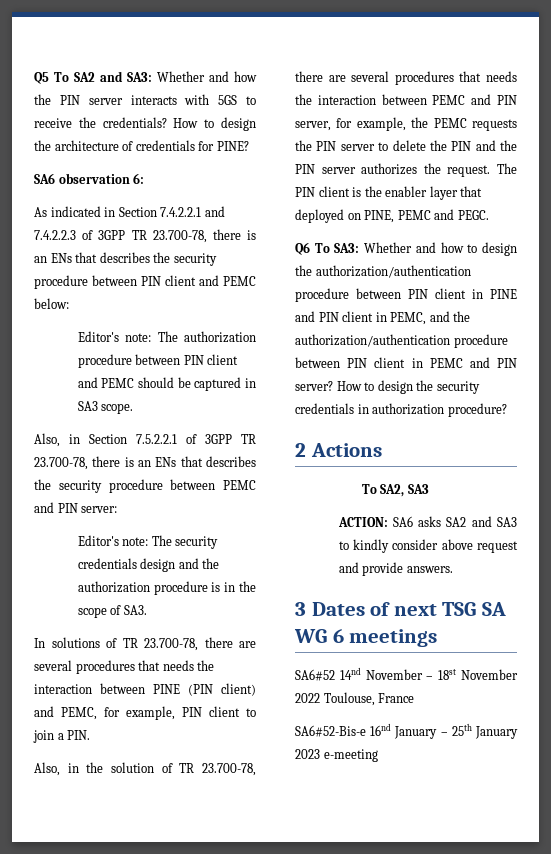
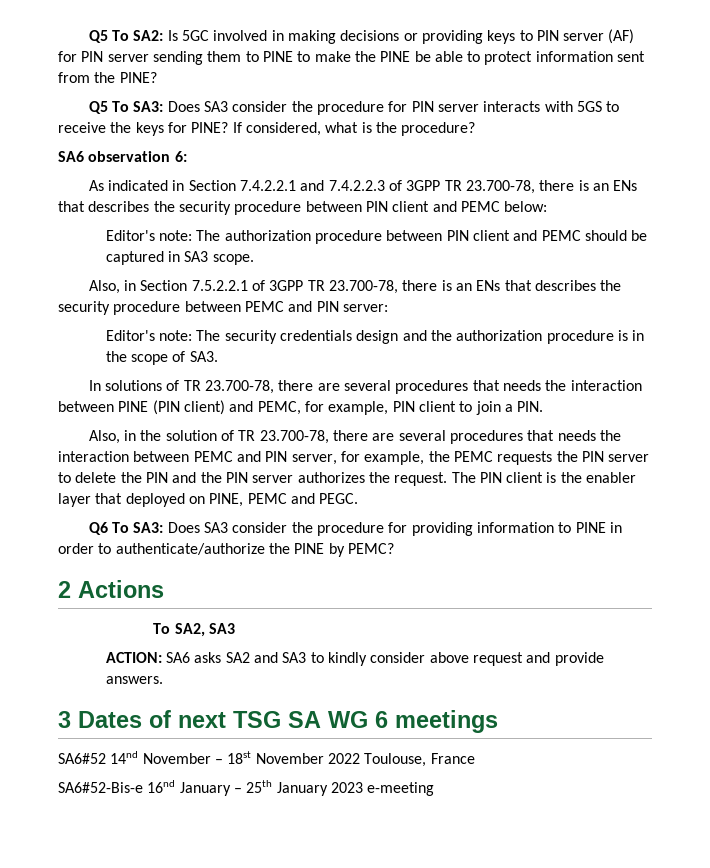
- Q5 To SA2 and SA3: Whether and how the PIN server interacts with 5GS to receive the credentials? How to design the architecture of credentials for PINE?
+ Q5 To SA2: Is 5GC involved in making decisions or providing keys to PIN server (AF) for PIN server sending them to PINE to make the PINE be able to protect information sent from the PINE?
+ Q5 To SA3: Does SA3 consider the procedure for PIN server interacts with 5GS to receive the keys for PINE? If considered, what is the procedure?
- Q6 To SA3: Whether and how to design the authorization/authentication procedure between PIN client in PINE and PIN client in PEMC, and the authorization/authentication procedure between PIN client in PEMC and PIN server? How to design the security credentials in authorization procedure?
+ Q6 To SA3: Does SA3 consider the procedure for providing information to PINE in order to authenticate/authorize the PINE by PEMC?

